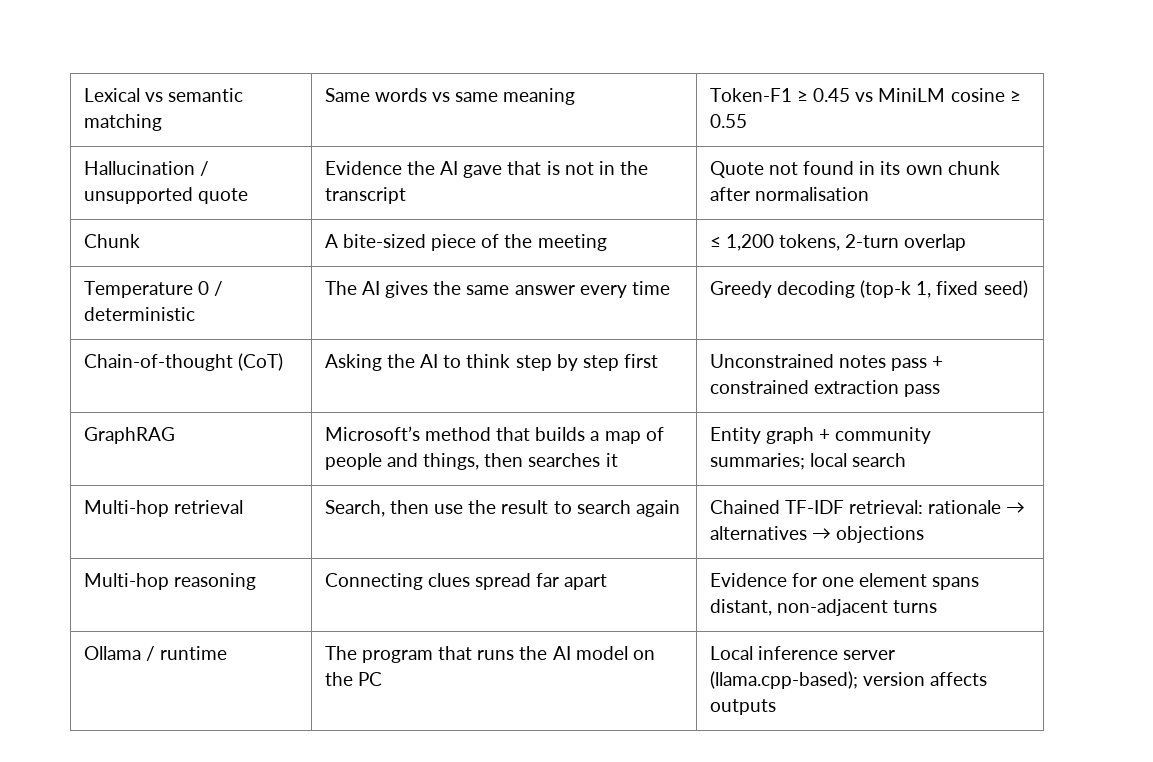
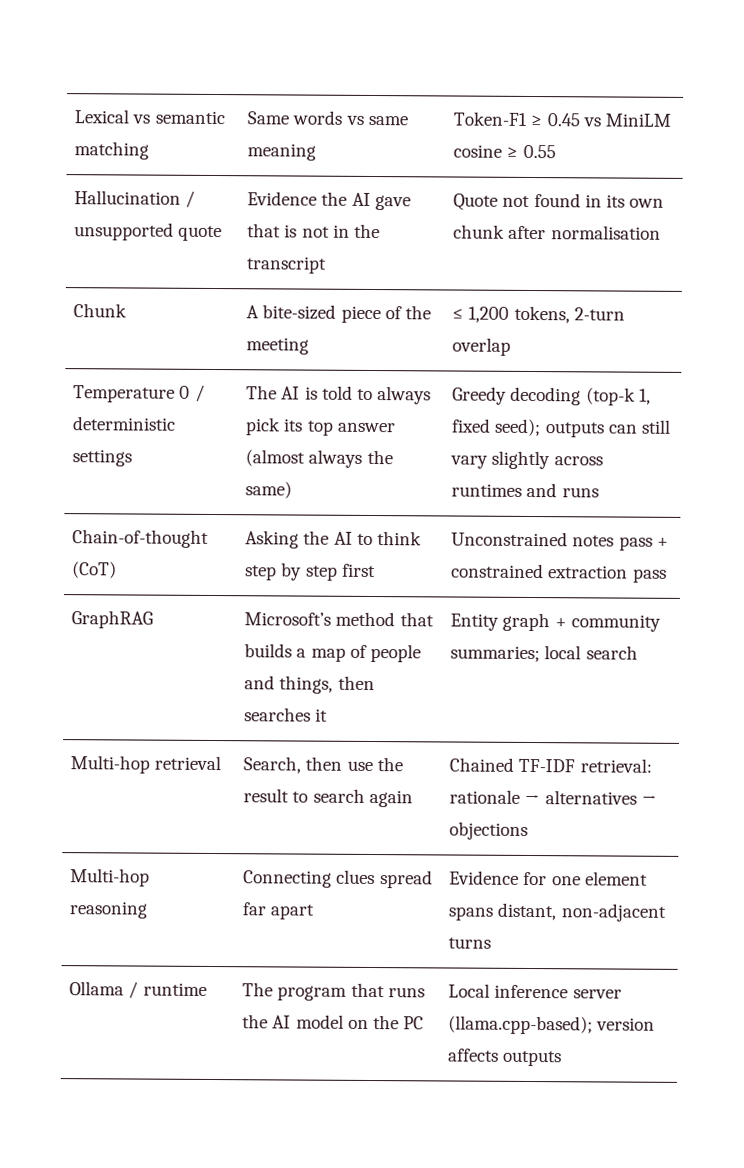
- Temperature 0 / deterministic | The AI gives the same answer every time | Greedy decoding (top-k 1, fixed seed)
+ Temperature 0 / deterministic settings | The AI is told to always pick its top answer (almost always the same) | Greedy decoding (top-k 1, fixed seed); outputs can still vary slightly across runtimes and runs

